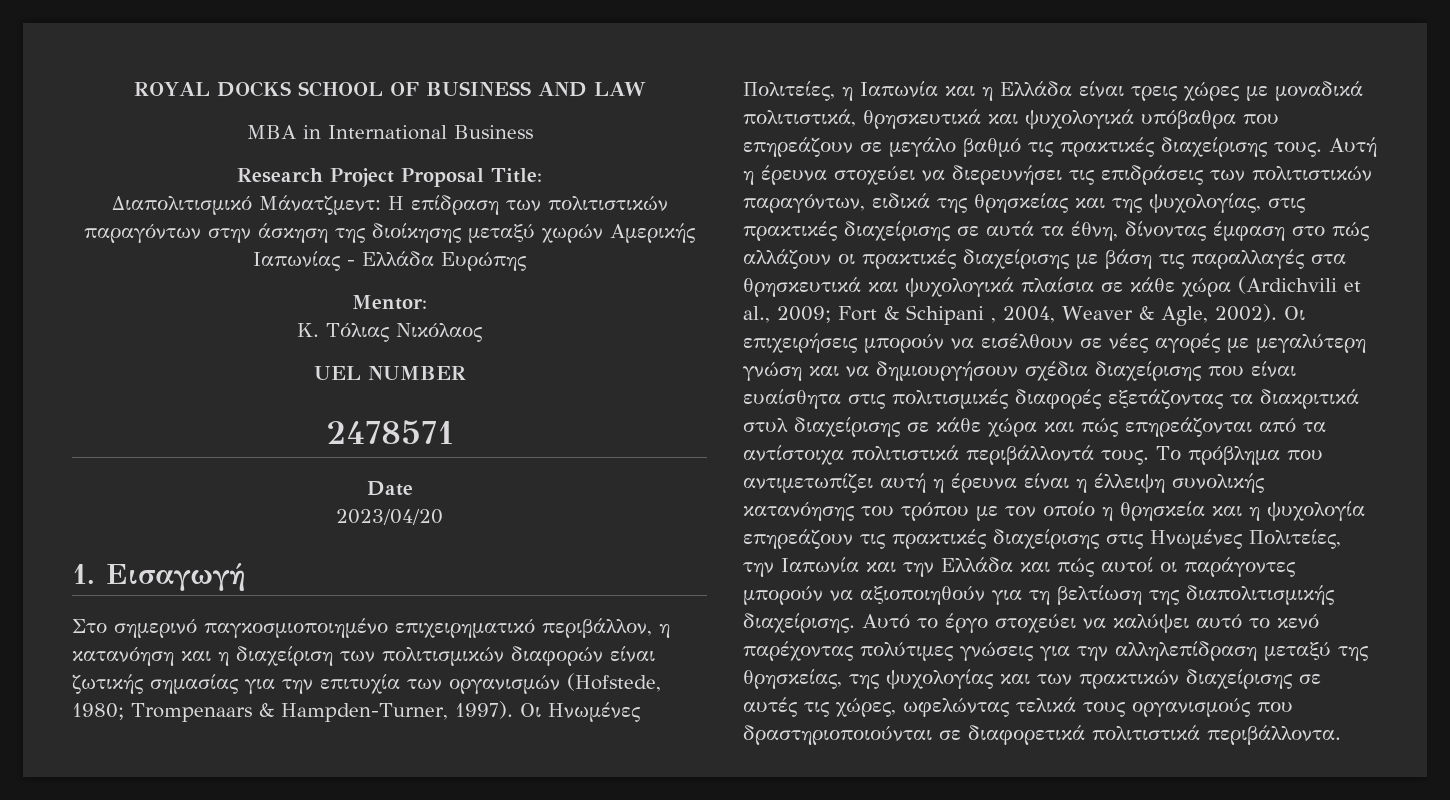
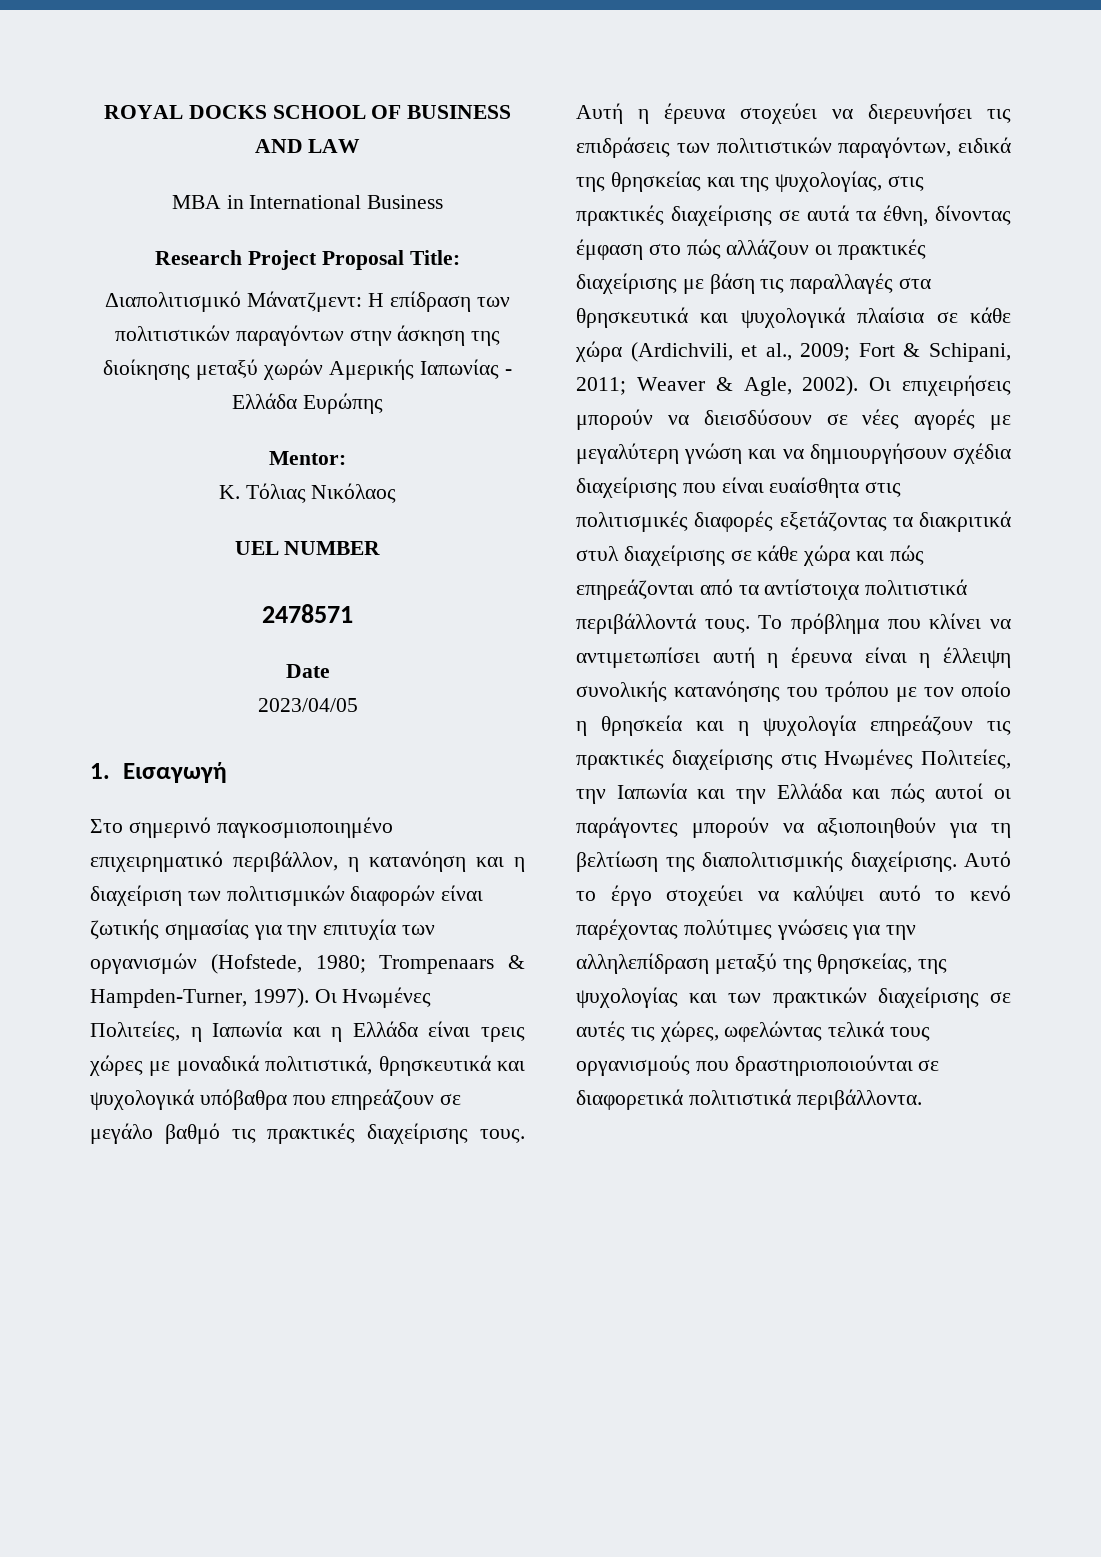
- 2023/04/20
+ 2023/04/05
- Αυτή η έρευνα στοχεύει να διερευνήσει τις επιδράσεις των πολιτιστικών παραγόντων, ειδικά της θρησκείας και της ψυχολογίας, στις πρακτικές διαχείρισης σε αυτά τα έθνη, δίνοντας έμφαση στο πώς αλλάζουν οι πρακτικές διαχείρισης με βάση τις παραλλαγές στα θρησκευτικά και ψυχολογικά πλαίσια σε κάθε χώρα (Ardichvili et al., 2009; Fort & Schipani , 2004, Weaver & Agle, 2002).
+ Αυτή η έρευνα στοχεύει να διερευνήσει τις επιδράσεις των πολιτιστικών παραγόντων, ειδικά της θρησκείας και της ψυχολογίας, στις πρακτικές διαχείρισης σε αυτά τα έθνη, δίνοντας έμφαση στο πώς αλλάζουν οι πρακτικές διαχείρισης με βάση τις παραλλαγές στα θρησκευτικά και ψυχολογικά πλαίσια σε κάθε χώρα (Ardichvili, et al., 2009; Fort & Schipani, 2011; Weaver & Agle, 2002).
- Οι επιχειρήσεις μπορούν να εισέλθουν σε νέες αγορές με μεγαλύτερη γνώση και να δημιουργήσουν σχέδια διαχείρισης που είναι ευαίσθητα στις πολιτισμικές διαφορές εξετάζοντας τα διακριτικά στυλ διαχείρισης σε κάθε χώρα και πώς επηρεάζονται από τα αντίστοιχα πολιτιστικά περιβάλλοντά τους.
+ Οι επιχειρήσεις μπορούν να διεισδύσουν σε νέες αγορές με μεγαλύτερη γνώση και να δημιουργήσουν σχέδια διαχείρισης που είναι ευαίσθητα στις πολιτισμικές διαφορές εξετάζοντας τα διακριτικά στυλ διαχείρισης σε κάθε χώρα και πώς επηρεάζονται από τα αντίστοιχα πολιτιστικά περιβάλλοντά τους.
- Το πρόβλημα που αντιμετωπίζει αυτή η έρευνα είναι η έλλειψη συνολικής κατανόησης του τρόπου με τον οποίο η θρησκεία και η ψυχολογία επηρεάζουν τις πρακτικές διαχείρισης στις Ηνωμένες Πολιτείες, την Ιαπωνία και την Ελλάδα και πώς αυτοί οι παράγοντες μπορούν να αξιοποιηθούν για τη βελτίωση της διαπολιτισμικής διαχείρισης.
+ Το πρόβλημα που κλίνει να αντιμετωπίσει αυτή η έρευνα είναι η έλλειψη συνολικής κατανόησης του τρόπου με τον οποίο η θρησκεία και η ψυχολογία επηρεάζουν τις πρακτικές διαχείρισης στις Ηνωμένες Πολιτείες, την Ιαπωνία και την Ελλάδα και πώς αυτοί οι παράγοντες μπορούν να αξιοποιηθούν για τη βελτίωση της διαπολιτισμικής διαχείρισης.

